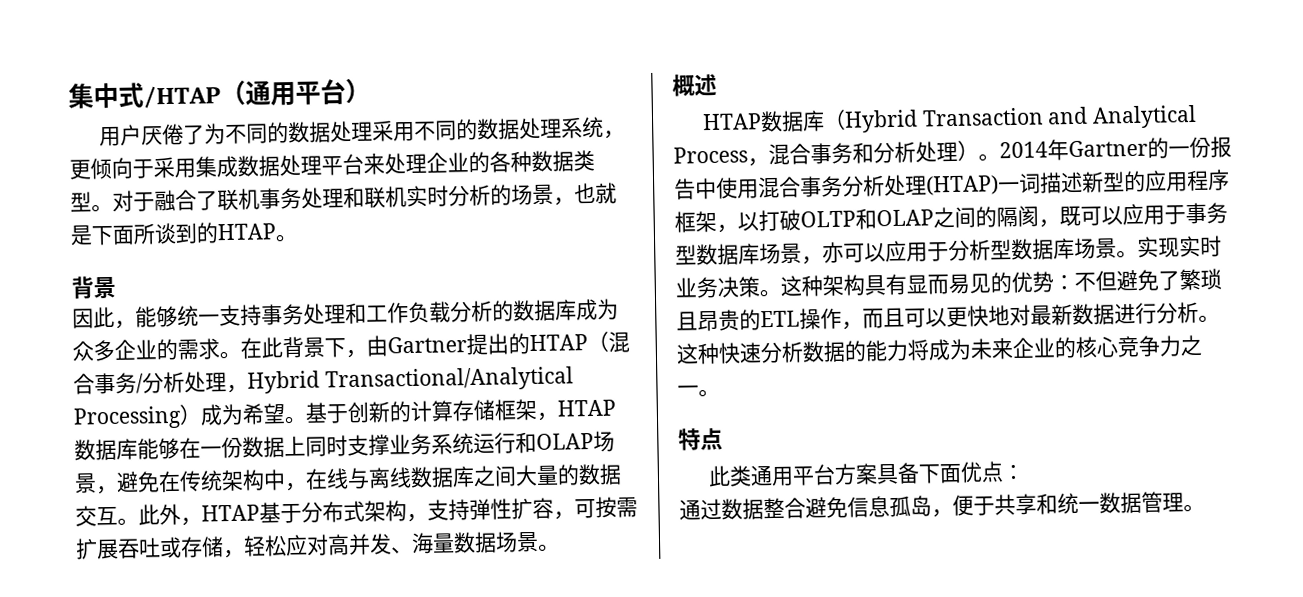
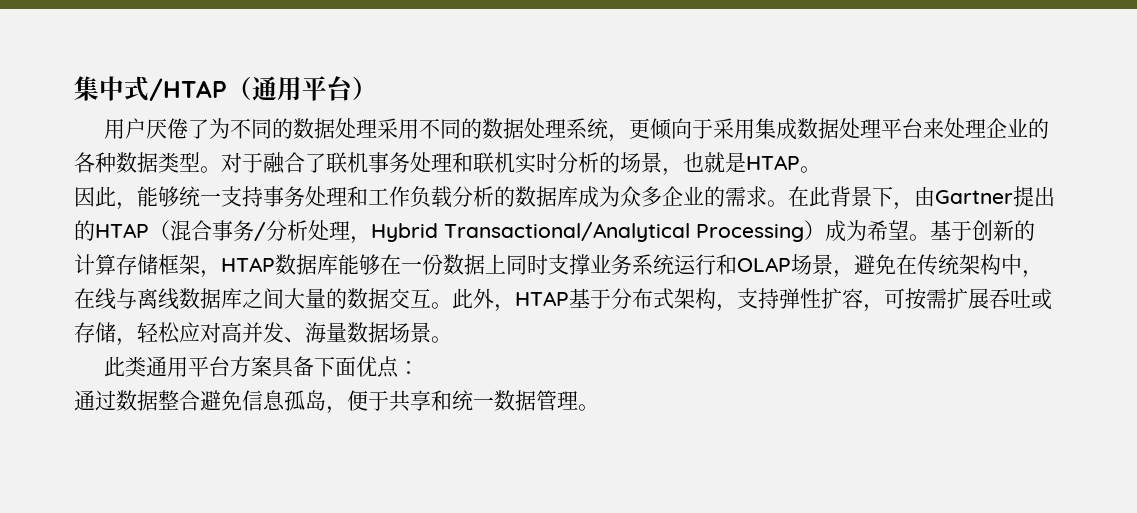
- 对于融合了联机事务处理和联机实时分析的场景，也就是下面所谈到的HTAP。
- 背景
+ 对于融合了联机事务处理和联机实时分析的场景，也就是HTAP。
- 概述
- HTAP数据库（Hybrid Transaction and Analytical Process，混合事务和分析处理）。2014年Gartner的一份报告中使用混合事务分析处理(HTAP)一词描述新型的应用程序框架，以打破OLTP和OLAP之间的隔阂，既可以应用于事务型数据库场景，亦可以应用于分析型数据库场景。实现实时业务决策。这种架构具有显而易见的优势：不但避免了繁琐且昂贵的ETL操作，而且可以更快地对最新数据进行分析。这种快速分析数据的能力将成为未来企业的核心竞争力之一。
- 特点

